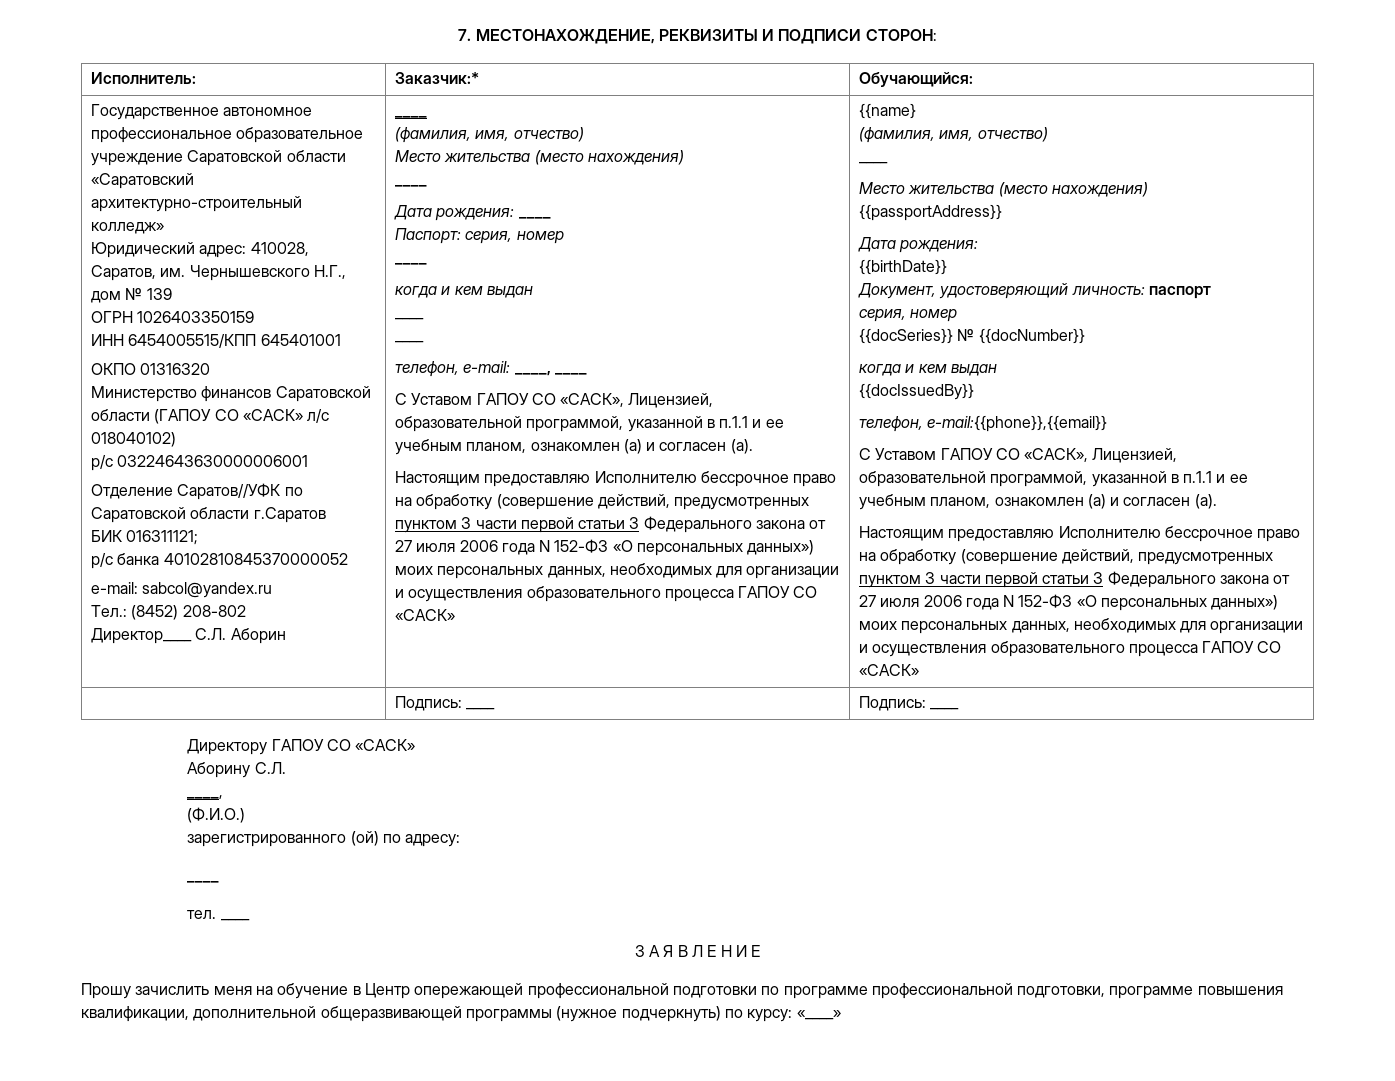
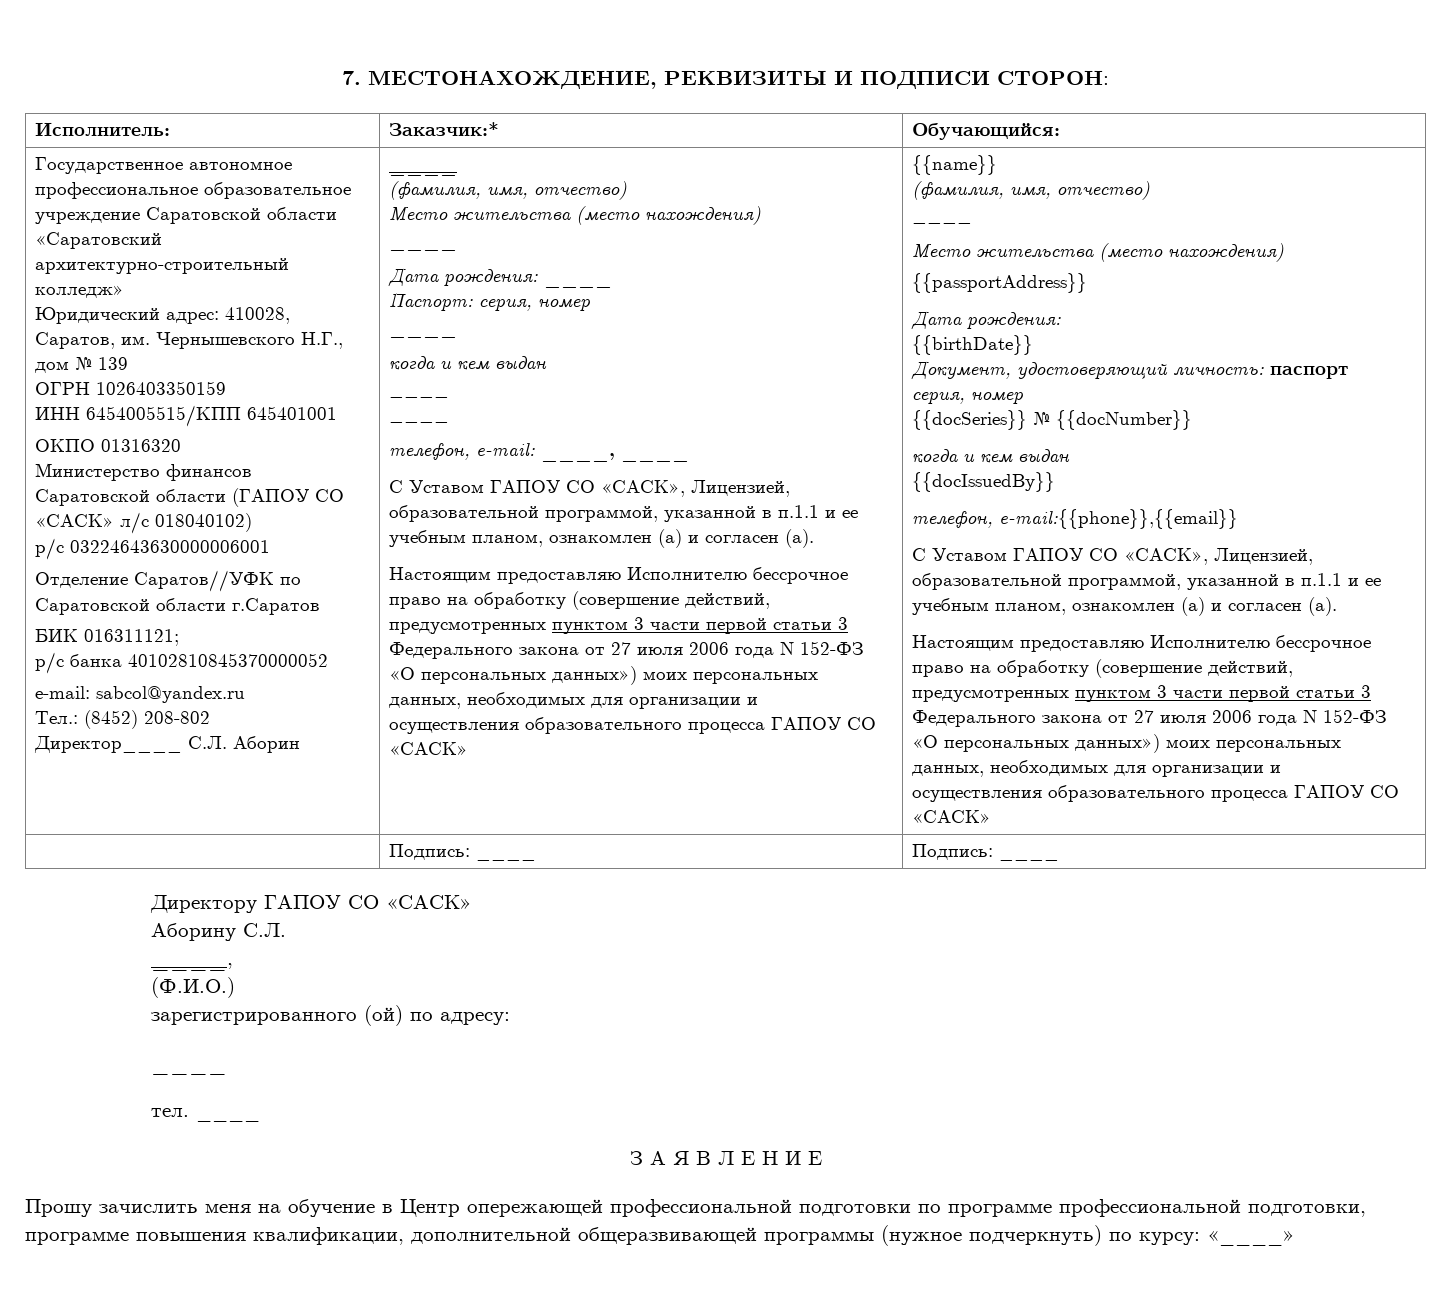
- {{name}
+ {{name}}

